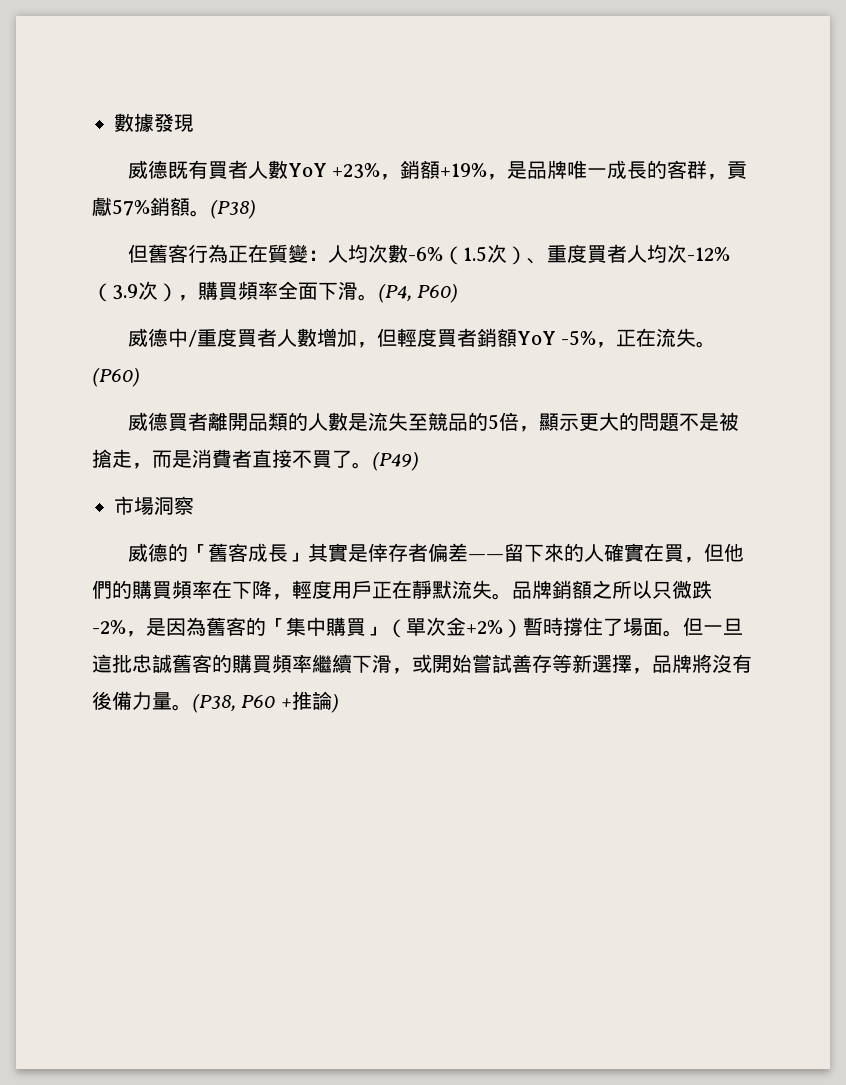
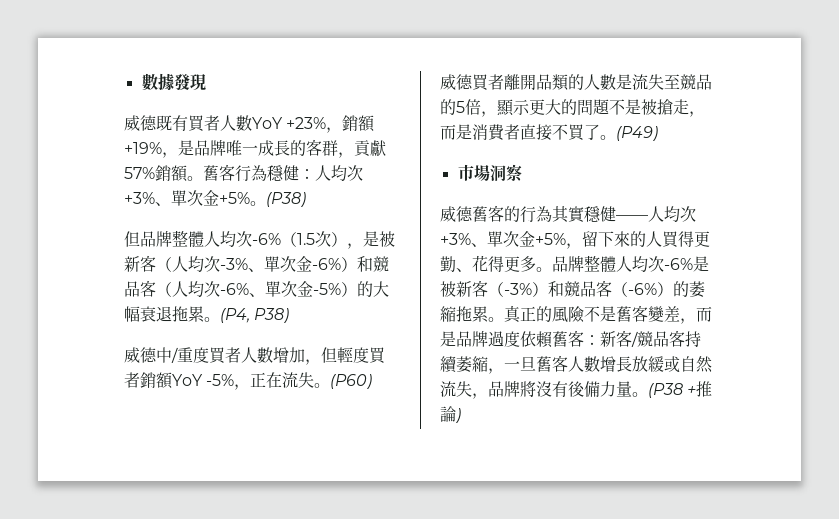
- (P38)
- 但舊客行為正在質變：人均次數-6%（1.5次）、重度買者人均次-12%（3.9次），購買頻率全面下滑。(P4, P60)
+ 舊客行為穩健：人均次+3%、單次金+5%。(P38)
+ 但品牌整體人均次-6%（1.5次），是被新客（人均次-3%、單次金-6%）和競品客（人均次-6%、單次金-5%）的大幅衰退拖累。(P4, P38)
- 威德的「舊客成長」其實是倖存者偏差——留下來的人確實在買，但他們的購買頻率在下降，輕度用戶正在靜默流失。品牌銷額之所以只微跌-2%，是因為舊客的「集中購買」（單次金+2%）暫時撐住了場面。但一旦這批忠誠舊客的購買頻率繼續下滑，或開始嘗試善存等新選擇，品牌將沒有後備力量。
+ 威德舊客的行為其實穩健——人均次+3%、單次金+5%，留下來的人買得更勤、花得更多。品牌整體人均次-6%是被新客（-3%）和競品客（-6%）的萎縮拖累。真正的風險不是舊客變差，而是品牌過度依賴舊客：新客/競品客持續萎縮，一旦舊客人數增長放緩或自然流失，品牌將沒有後備力量。
- (P38, P60 +推論)
+ (P38 +推論)

